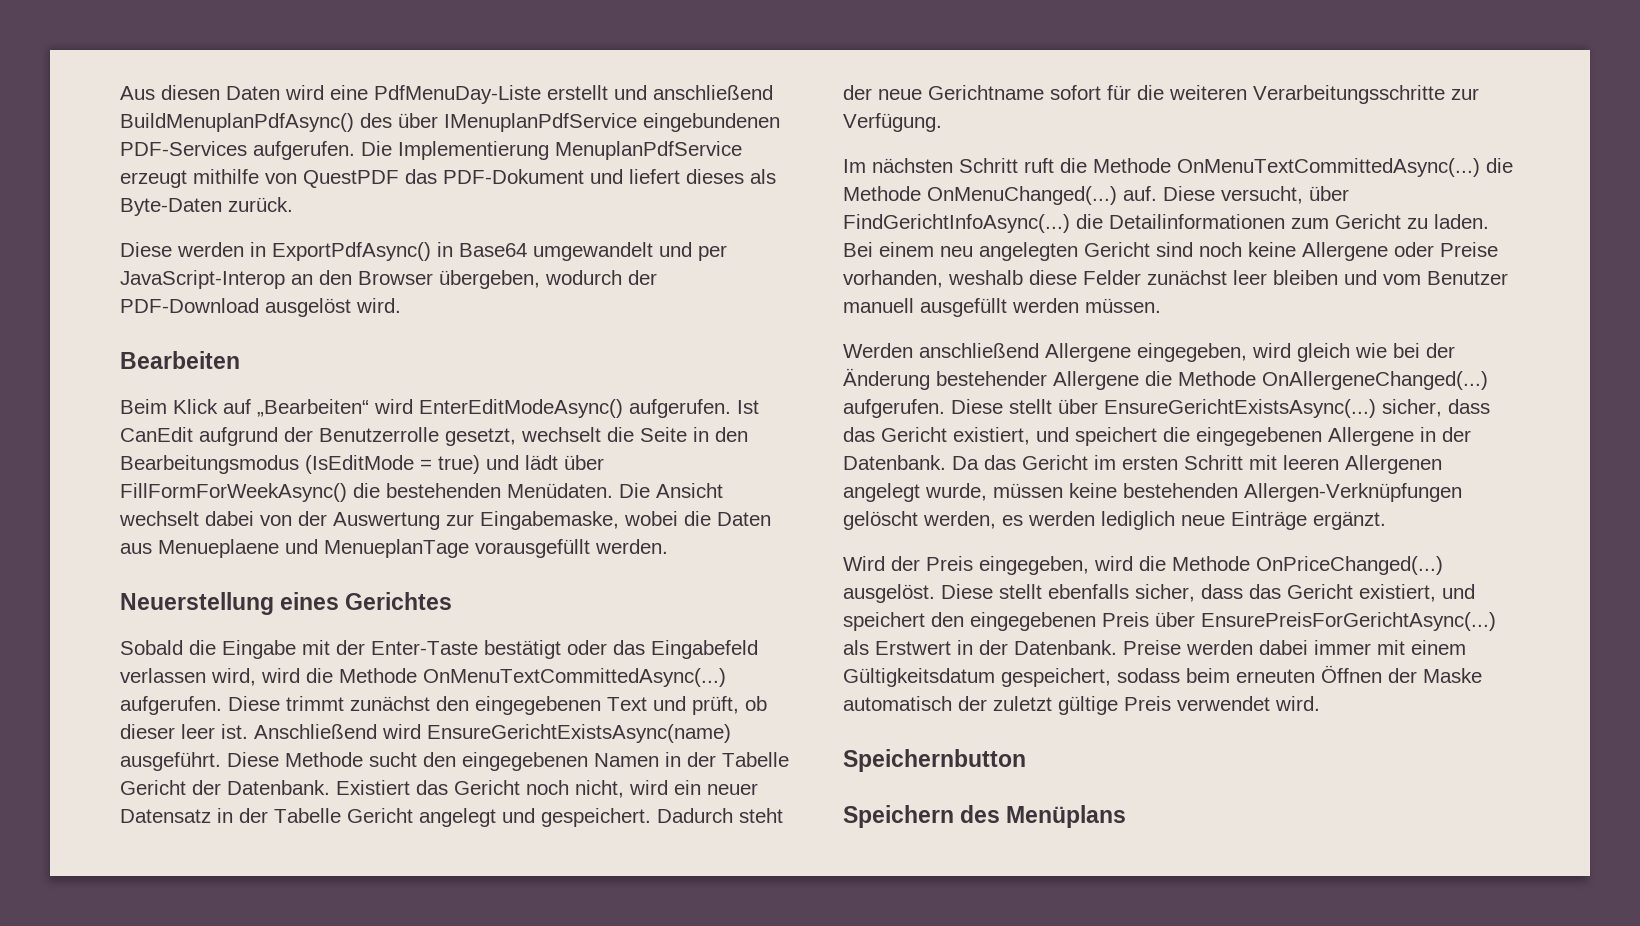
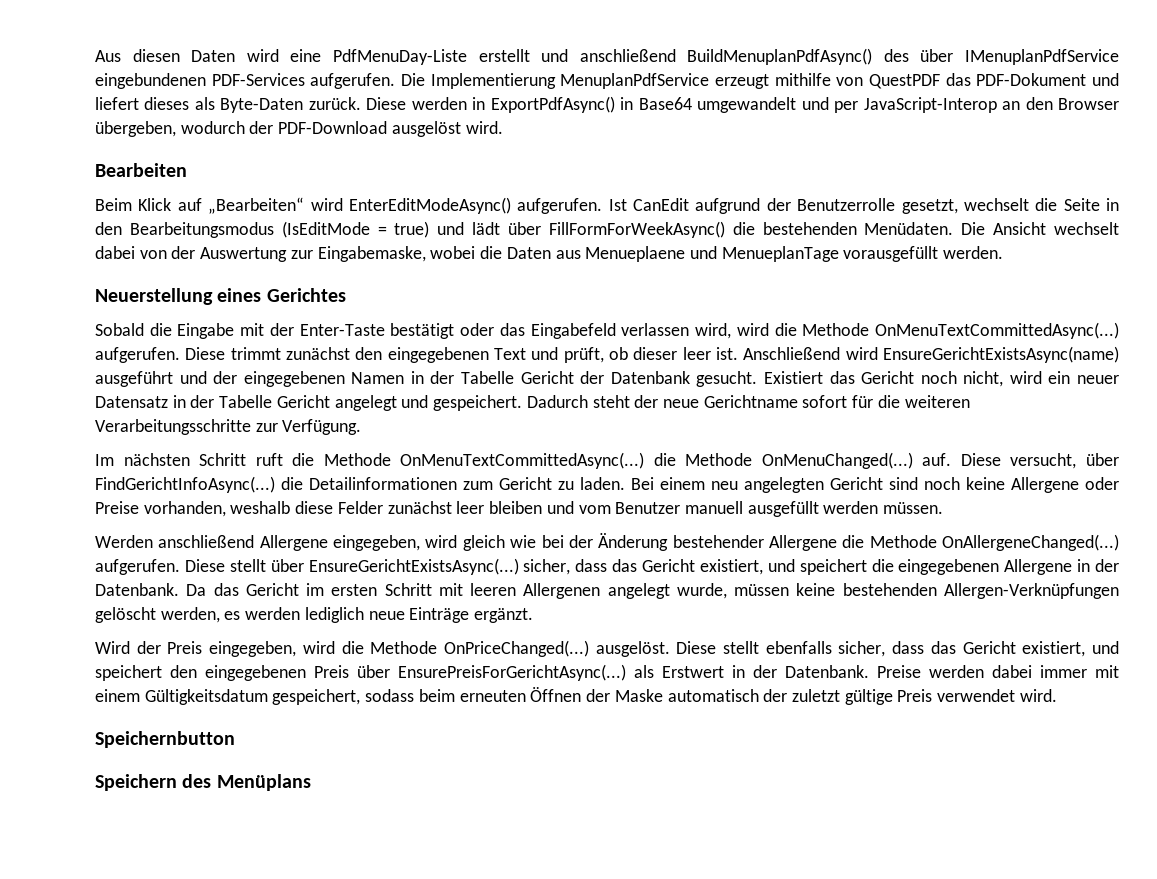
- Die Implementierung MenuplanPdfService erzeugt mithilfe von QuestPDF das PDF-Dokument und liefert dieses als Byte-Daten zurück.
- Diese werden in ExportPdfAsync() in Base64 umgewandelt und per JavaScript-Interop an den Browser übergeben, wodurch der PDF-Download ausgelöst wird.
+ Die Implementierung MenuplanPdfService erzeugt mithilfe von QuestPDF das PDF-Dokument und liefert dieses als Byte-Daten zurück. Diese werden in ExportPdfAsync() in Base64 umgewandelt und per JavaScript-Interop an den Browser übergeben, wodurch der PDF-Download ausgelöst wird.
- Anschließend wird EnsureGerichtExistsAsync(name) ausgeführt. Diese Methode sucht den eingegebenen Namen in der Tabelle Gericht der Datenbank.
+ Anschließend wird EnsureGerichtExistsAsync(name) ausgeführt und der eingegebenen Namen in der Tabelle Gericht der Datenbank gesucht.

